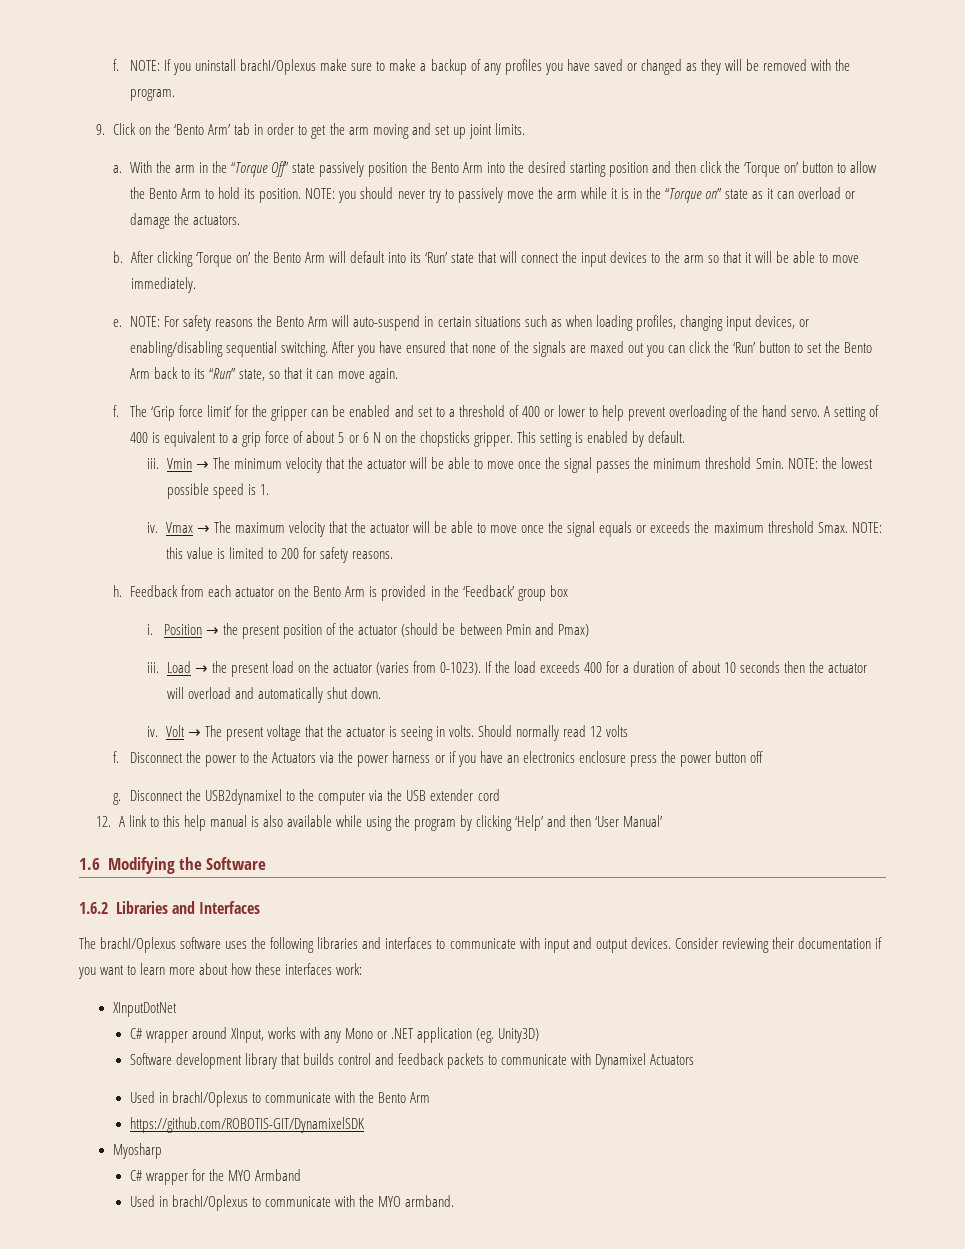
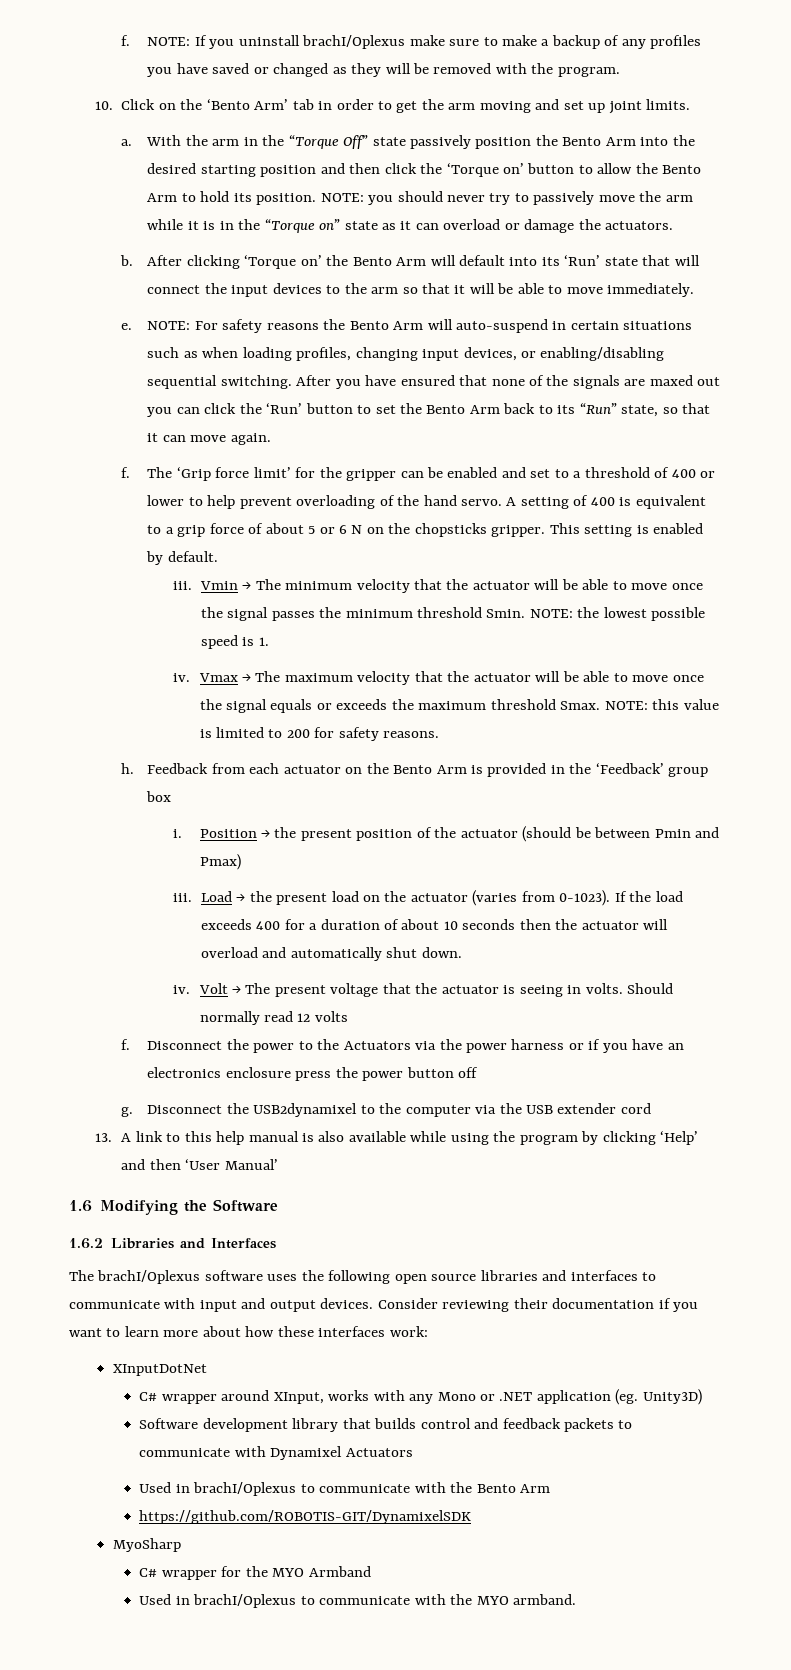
- 9. Click on the ‘Bento Arm’ tab in order to get the arm moving and set up joint limits.
+ 10. Click on the ‘Bento Arm’ tab in order to get the arm moving and set up joint limits.
- 12. A link to this help manual is also available while using the program by clicking ‘Help’ and then ‘User Manual’
+ 13. A link to this help manual is also available while using the program by clicking ‘Help’ and then ‘User Manual’
- The brachI/Oplexus software uses the following libraries and interfaces to communicate with input and output devices.
+ The brachI/Oplexus software uses the following open source libraries and interfaces to communicate with input and output devices.
- Myosharp
+ MyoSharp

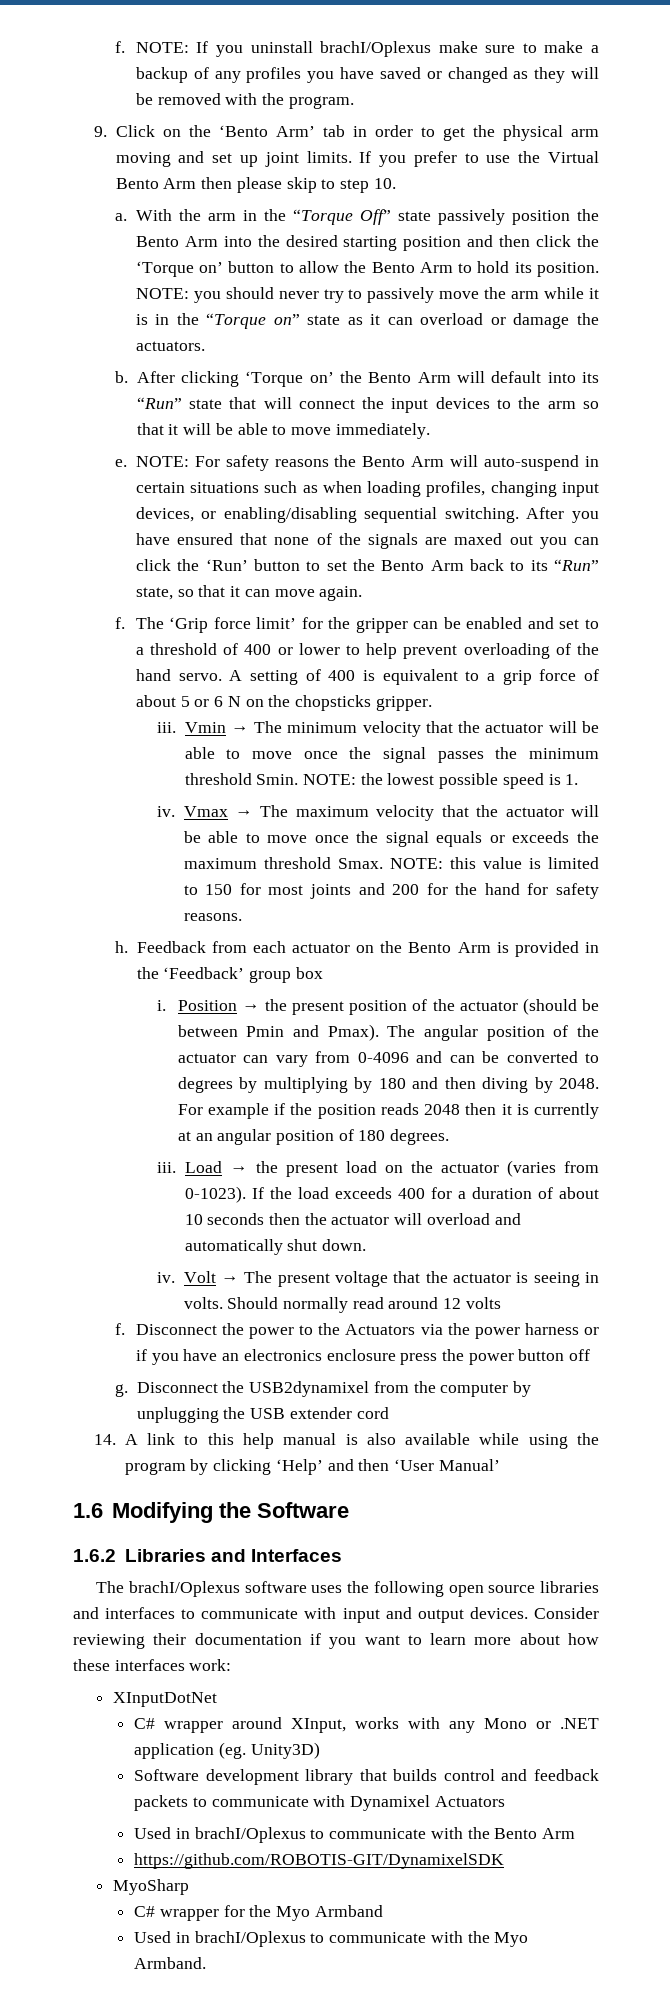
- 10. Click on the ‘Bento Arm’ tab in order to get the arm moving and set up joint limits.
+ 9. Click on the ‘Bento Arm’ tab in order to get the physical arm moving and set up joint limits. If you prefer to use the Virtual Bento Arm then please skip to step 10.
- After clicking ‘Torque on’ the Bento Arm will default into its ‘Run’ state that will connect the input devices to the arm so that it will be able to move immediately.
+ After clicking ‘Torque on’ the Bento Arm will default into its “Run” state that will connect the input devices to the arm so that it will be able to move immediately.
- This setting is enabled by default.
- NOTE: this value is limited to 200 for safety reasons.
+ NOTE: this value is limited to 150 for most joints and 200 for the hand for safety reasons.
- Position → the present position of the actuator (should be between Pmin and Pmax)
+ Position → the present position of the actuator (should be between Pmin and Pmax). The angular position of the actuator can vary from 0-4096 and can be converted to degrees by multiplying by 180 and then diving by 2048. For example if the position reads 2048 then it is currently at an angular position of 180 degrees.
- Should normally read 12 volts
+ Should normally read around 12 volts
- Disconnect the USB2dynamixel to the computer via the USB extender cord
+ Disconnect the USB2dynamixel from the computer by unplugging the USB extender cord
- 13. A link to this help manual is also available while using the program by clicking ‘Help’ and then ‘User Manual’
+ 14. A link to this help manual is also available while using the program by clicking ‘Help’ and then ‘User Manual’
- C# wrapper for the MYO Armband
+ C# wrapper for the Myo Armband
- Used in brachI/Oplexus to communicate with the MYO armband.
+ Used in brachI/Oplexus to communicate with the Myo Armband.

